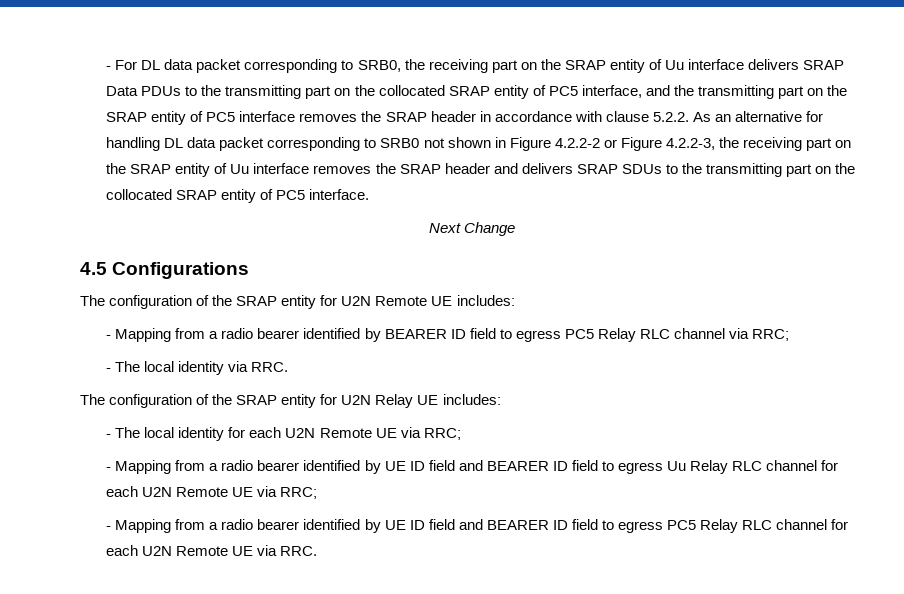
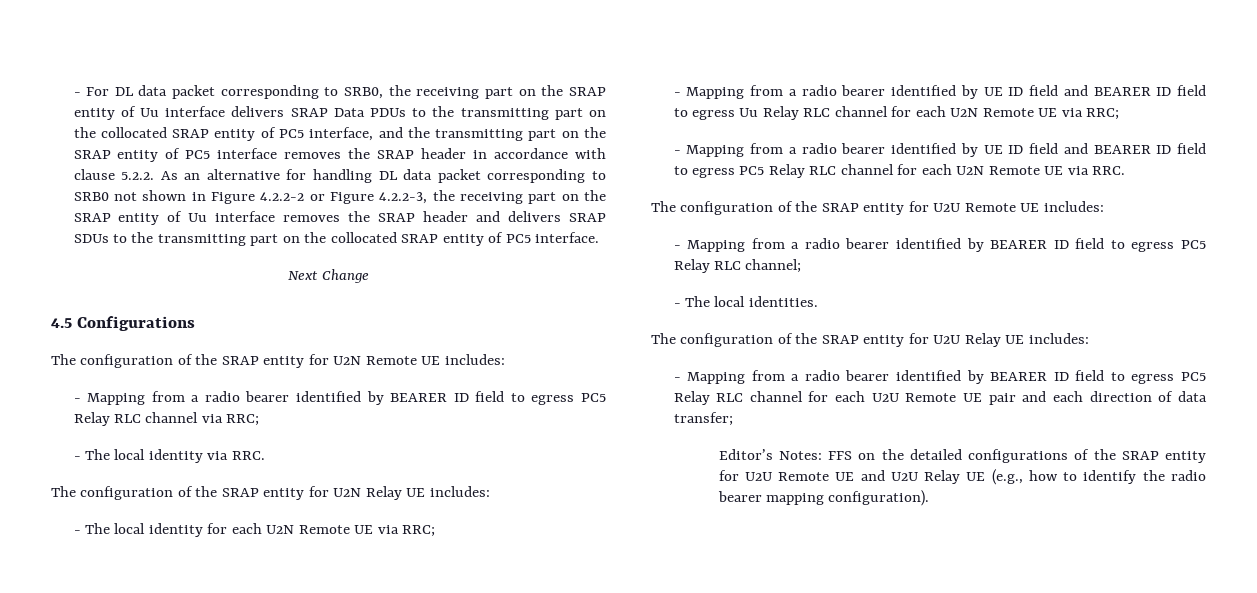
+ The configuration of the SRAP entity for U2U Remote UE includes:
+ - Mapping from a radio bearer identified by BEARER ID field to egress PC5 Relay RLC channel;
+ - The local identities.
+ The configuration of the SRAP entity for U2U Relay UE includes:
+ - Mapping from a radio bearer identified by BEARER ID field to egress PC5 Relay RLC channel for each U2U Remote UE pair and each direction of data transfer;
+ Editor’s Notes: FFS on the detailed configurations of the SRAP entity for U2U Remote UE and U2U Relay UE (e.g., how to identify the radio bearer mapping configuration).

